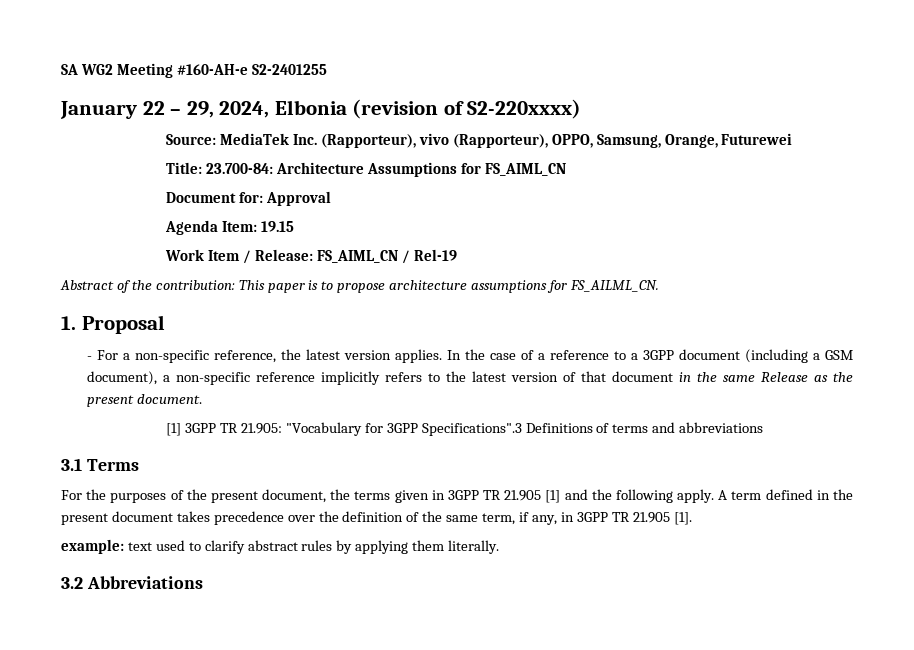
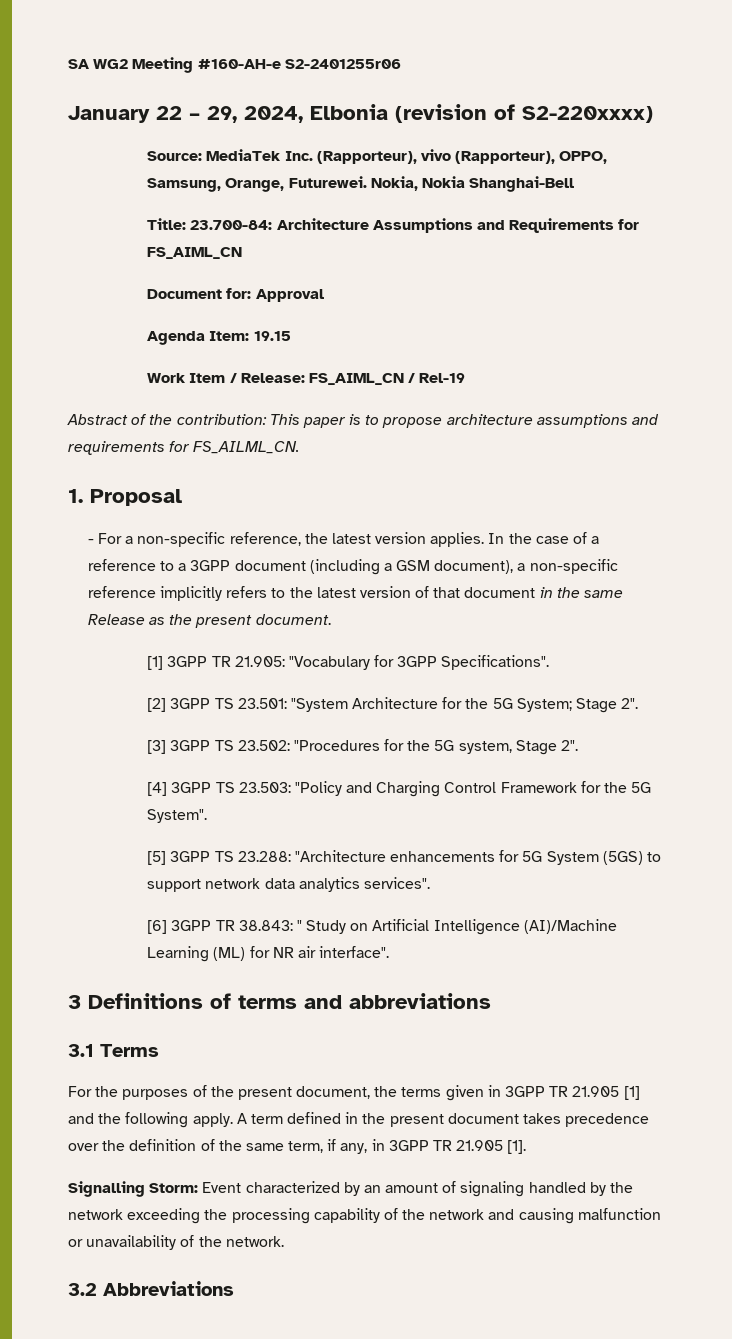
- SA WG2 Meeting #160-AH-e S2-2401255
+ SA WG2 Meeting #160-AH-e S2-2401255r06
- Source: MediaTek Inc. (Rapporteur), vivo (Rapporteur), OPPO, Samsung, Orange, Futurewei
+ Source: MediaTek Inc. (Rapporteur), vivo (Rapporteur), OPPO, Samsung, Orange, Futurewei. Nokia, Nokia Shanghai-Bell
- Title: 23.700-84: Architecture Assumptions for FS_AIML_CN
+ Title: 23.700-84: Architecture Assumptions and Requirements for FS_AIML_CN
- Abstract of the contribution: This paper is to propose architecture assumptions for FS_AILML_CN.
+ Abstract of the contribution: This paper is to propose architecture assumptions and requirements for FS_AILML_CN.
- [1] 3GPP TR 21.905: "Vocabulary for 3GPP Specifications".3 Definitions of terms and abbreviations
+ [1] 3GPP TR 21.905: "Vocabulary for 3GPP Specifications".
+ [2] 3GPP TS 23.501: "System Architecture for the 5G System; Stage 2".
+ [3] 3GPP TS 23.502: "Procedures for the 5G system, Stage 2".
+ [4] 3GPP TS 23.503: "Policy and Charging Control Framework for the 5G System".
+ [5] 3GPP TS 23.288: "Architecture enhancements for 5G System (5GS) to support network data analytics services".
+ [6] 3GPP TR 38.843: " Study on Artificial Intelligence (AI)/Machine Learning (ML) for NR air interface".
+ 3 Definitions of terms and abbreviations
- example: text used to clarify abstract rules by applying them literally.
+ Signalling Storm: Event characterized by an amount of signaling handled by the network exceeding the processing capability of the network and causing malfunction or unavailability of the network.

